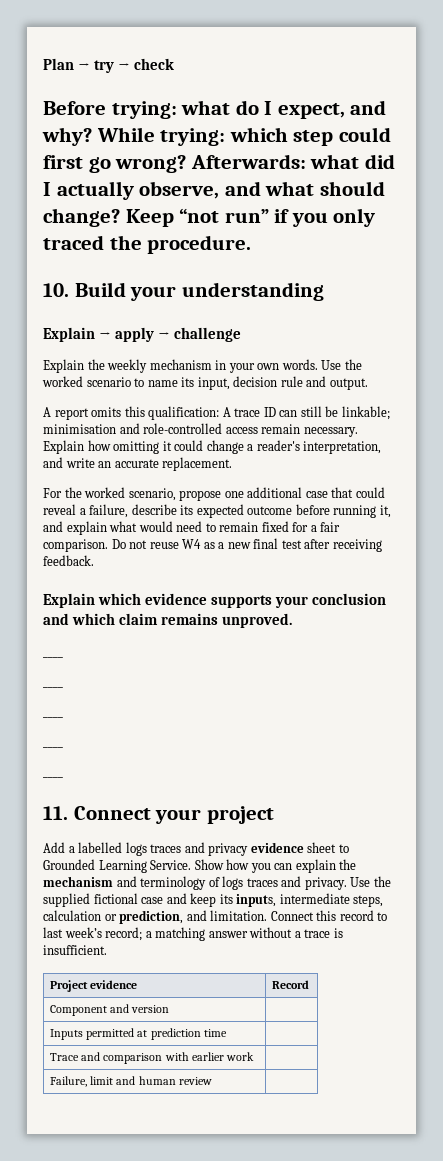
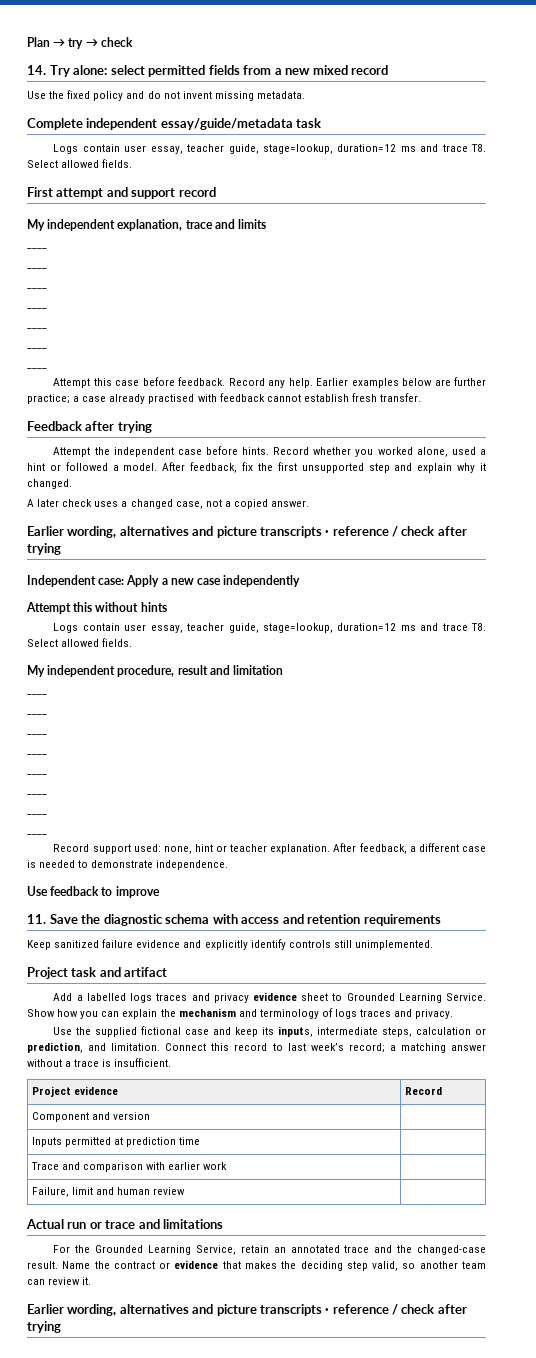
- Before trying: what do I expect, and why? While trying: which step could first go wrong? Afterwards: what did I actually observe, and what should change? Keep “not run” if you only traced the procedure.
- 10. Build your understanding
- Explain → apply → challenge
- Explain the weekly mechanism in your own words. Use the worked scenario to name its input, decision rule and output.
- A report omits this qualification: A trace ID can still be linkable; minimisation and role-controlled access remain necessary. Explain how omitting it could change a reader's interpretation, and write an accurate replacement.
- For the worked scenario, propose one additional case that could reveal a failure, describe its expected outcome before running it, and explain what would need to remain fixed for a fair comparison. Do not reuse W4 as a new final test after receiving feedback.
- Explain which evidence supports your conclusion and which claim remains unproved.
+ 14. Try alone: select permitted fields from a new mixed record
+ Use the fixed policy and do not invent missing metadata.
+ Complete independent essay/guide/metadata task
+ Logs contain user essay, teacher guide, stage=lookup, duration=12 ms and trace T8. Select allowed fields.
+ First attempt and support record
+ My independent explanation, trace and limits
  ____
  ____
  ____
  ____
  ____
- 11. Connect your project
+ ____
+ ____
+ Attempt this case before feedback. Record any help. Earlier examples below are further practice; a case already practised with feedback cannot establish fresh transfer.
+ Feedback after trying
+ Attempt the independent case before hints. Record whether you worked alone, used a hint or followed a model. After feedback, fix the first unsupported step and explain why it changed.
+ A later check uses a changed case, not a copied answer.
+ Earlier wording, alternatives and picture transcripts · reference / check after trying
+ Independent case: Apply a new case independently
+ Attempt this without hints
+ Logs contain user essay, teacher guide, stage=lookup, duration=12 ms and trace T8. Select allowed fields.
+ My independent procedure, result and limitation
+ ____
+ ____
+ ____
+ ____
+ ____
+ ____
+ ____
+ ____
+ Record support used: none, hint or teacher explanation. After feedback, a different case is needed to demonstrate independence.
+ Use feedback to improve
+ 11. Save the diagnostic schema with access and retention requirements
+ Keep sanitized failure evidence and explicitly identify controls still unimplemented.
+ Project task and artifact
- Show how you can explain the mechanism and terminology of logs traces and privacy. Use the supplied fictional case and keep its inputs, intermediate steps, calculation or prediction, and limitation.
+ Show how you can explain the mechanism and terminology of logs traces and privacy.
+ Use the supplied fictional case and keep its inputs, intermediate steps, calculation or prediction, and limitation.
+ Actual run or trace and limitations
+ For the Grounded Learning Service, retain an annotated trace and the changed-case result. Name the contract or evidence that makes the deciding step valid, so another team can review it.
+ Earlier wording, alternatives and picture transcripts · reference / check after trying

